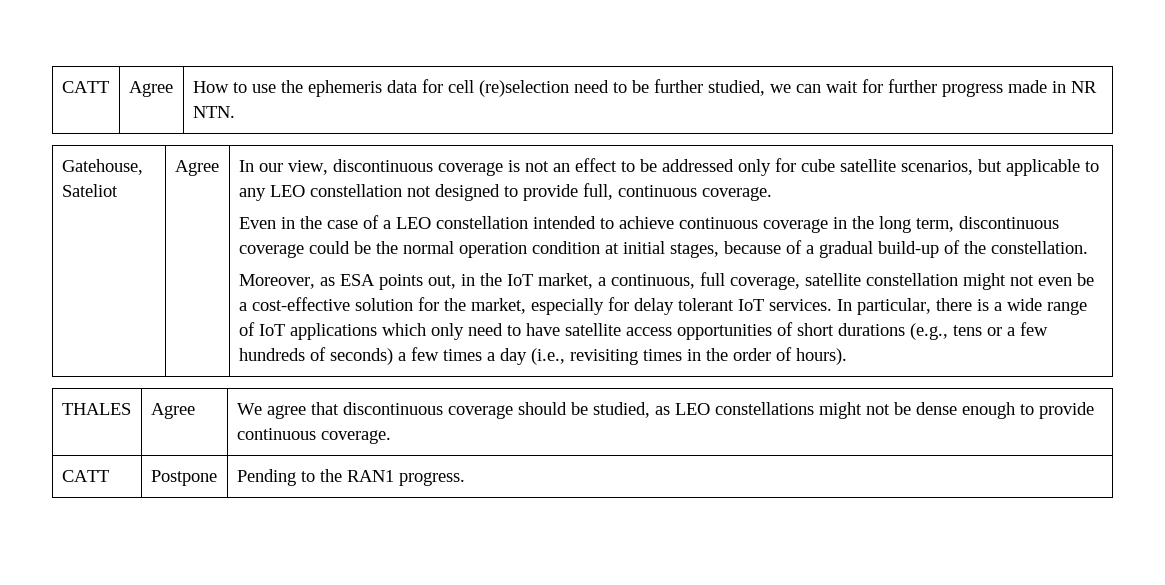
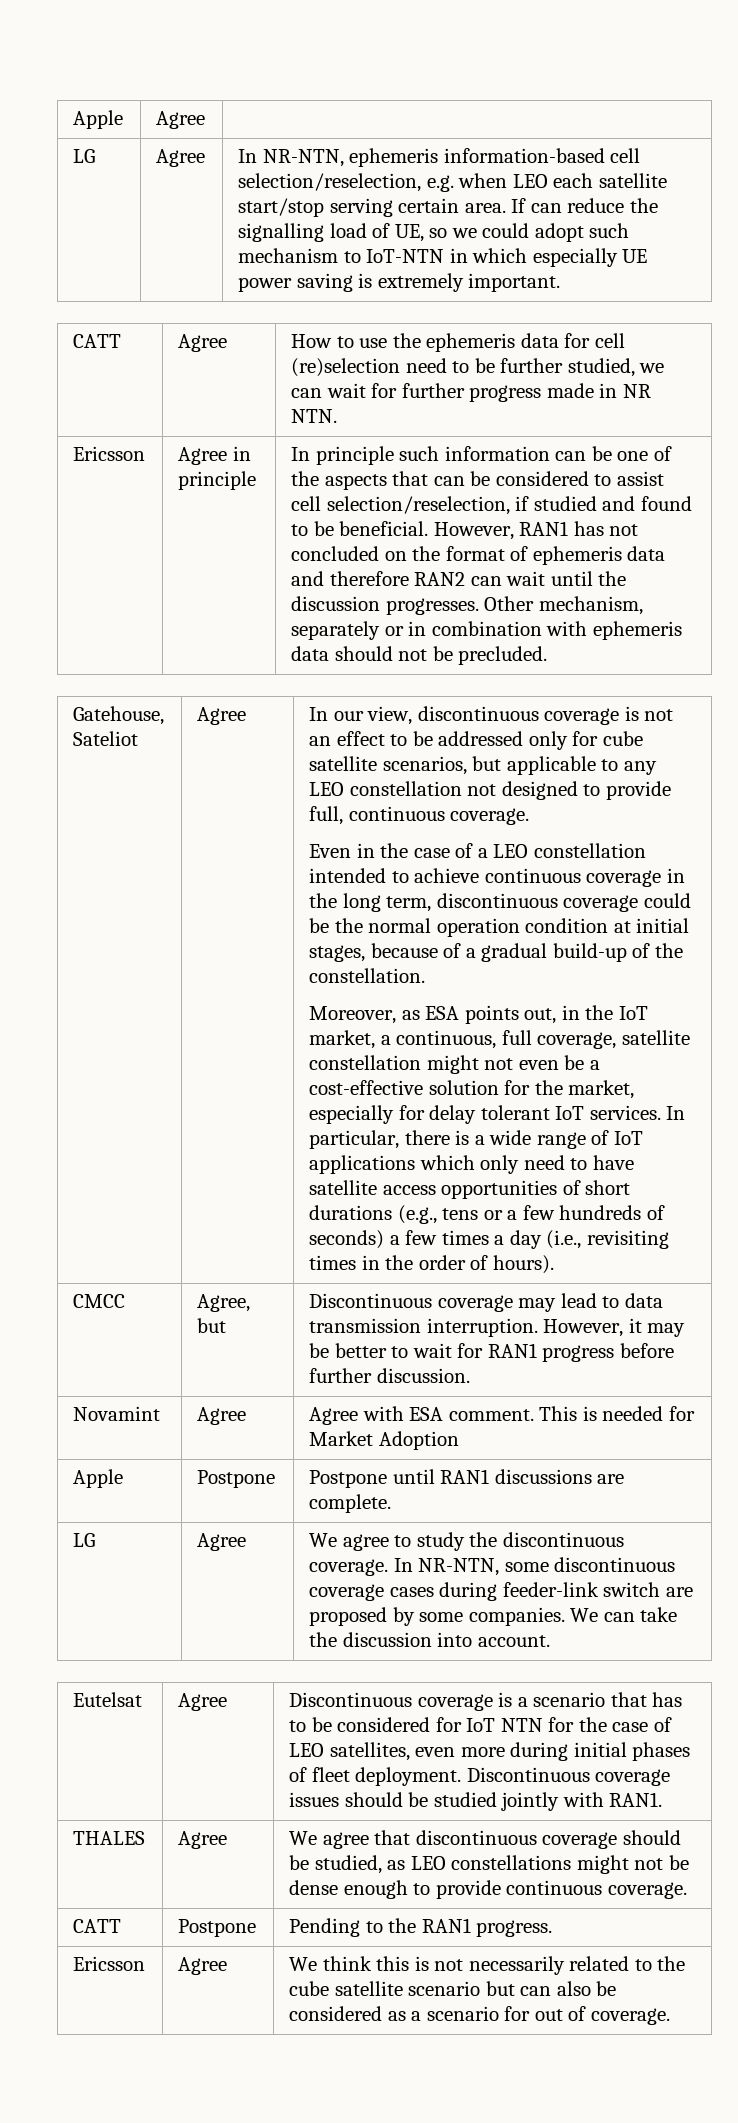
+ Apple | Agree |
+ LG | Agree | In NR-NTN, ephemeris information-based cell selection/reselection, e.g. when LEO each satellite start/stop serving certain area. If can reduce the signalling load of UE, so we could adopt such mechanism to IoT-NTN in which especially UE power saving is extremely important.
+ Ericsson | Agree in principle | In principle such information can be one of the aspects that can be considered to assist cell selection/reselection, if studied and found to be beneficial. However, RAN1 has not concluded on the format of ephemeris data and therefore RAN2 can wait until the discussion progresses. Other mechanism, separately or in combination with ephemeris data should not be precluded.
+ CMCC | Agree, but | Discontinuous coverage may lead to data transmission interruption. However, it may be better to wait for RAN1 progress before further discussion.
+ Novamint | Agree | Agree with ESA comment. This is needed for Market Adoption
+ Apple | Postpone | Postpone until RAN1 discussions are complete.
+ LG | Agree | We agree to study the discontinuous coverage. In NR-NTN, some discontinuous coverage cases during feeder-link switch are proposed by some companies. We can take the discussion into account.
+ Eutelsat | Agree | Discontinuous coverage is a scenario that has to be considered for IoT NTN for the case of LEO satellites, even more during initial phases of fleet deployment. Discontinuous coverage issues should be studied jointly with RAN1.
+ Ericsson | Agree | We think this is not necessarily related to the cube satellite scenario but can also be considered as a scenario for out of coverage.

